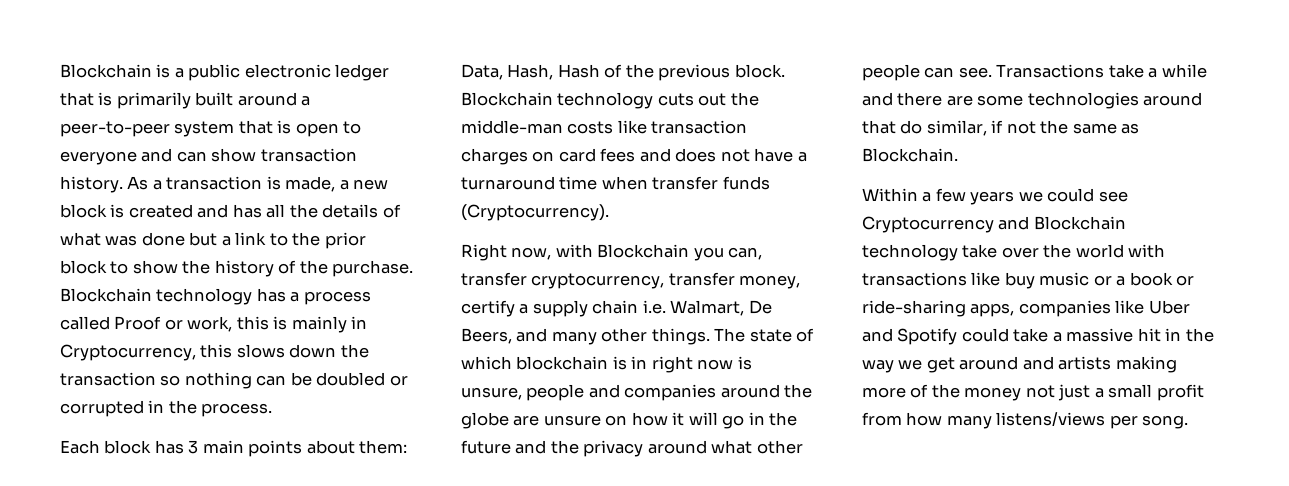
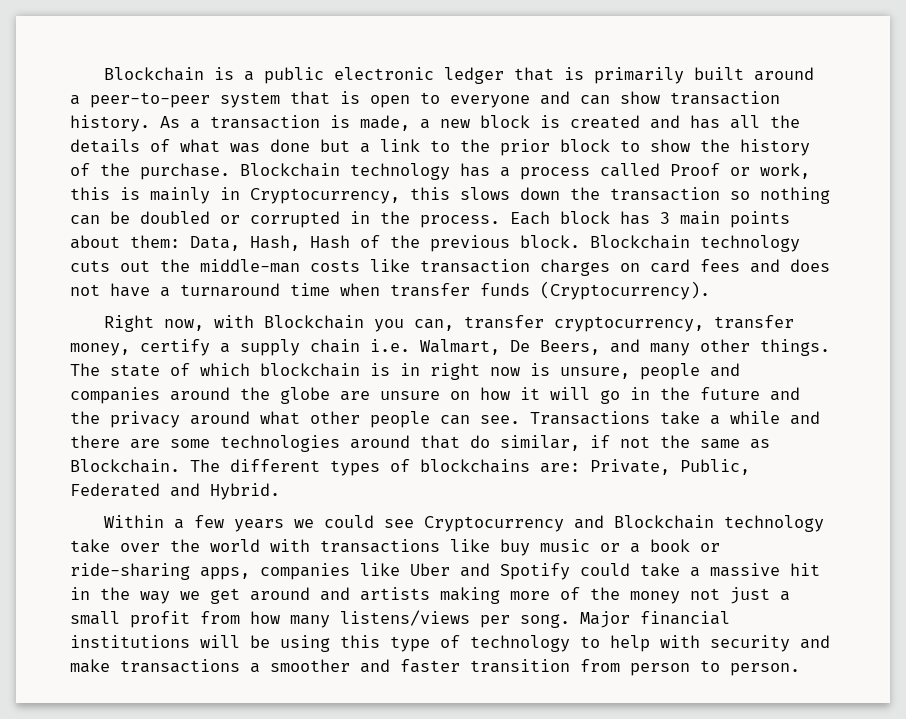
- Blockchain technology has a process called Proof or work, this is mainly in Cryptocurrency, this slows down the transaction so nothing can be doubled or corrupted in the process.
- Each block has 3 main points about them: Data, Hash, Hash of the previous block.
+ Blockchain technology has a process called Proof or work, this is mainly in Cryptocurrency, this slows down the transaction so nothing can be doubled or corrupted in the process. Each block has 3 main points about them: Data, Hash, Hash of the previous block.
+ The different types of blockchains are: Private, Public, Federated and Hybrid.
+ Major financial institutions will be using this type of technology to help with security and make transactions a smoother and faster transition from person to person.

